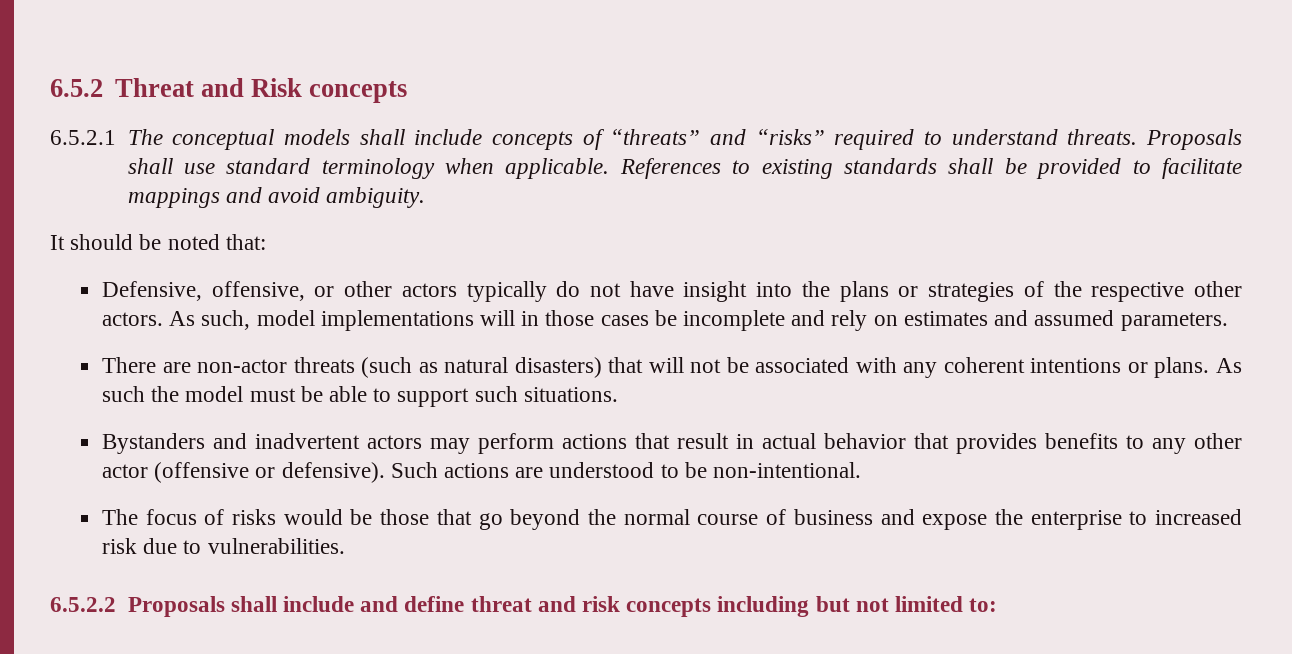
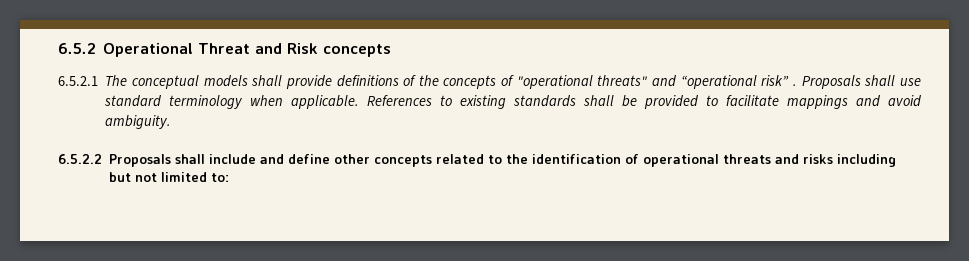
- 6.5.2 Threat and Risk concepts
+ 6.5.2 Operational Threat and Risk concepts
- 6.5.2.1 The conceptual models shall include concepts of “threats” and “risks” required to understand threats.
+ 6.5.2.1 The conceptual models shall provide definitions of the concepts of "operational threats" and “operational risk” .
- It should be noted that:
- Defensive, offensive, or other actors typically do not have insight into the plans or strategies of the respective other actors. As such, model implementations will in those cases be incomplete and rely on estimates and assumed parameters.
- There are non-actor threats (such as natural disasters) that will not be associated with any coherent intentions or plans. As such the model must be able to support such situations.
- Bystanders and inadvertent actors may perform actions that result in actual behavior that provides benefits to any other actor (offensive or defensive). Such actions are understood to be non-intentional.
- The focus of risks would be those that go beyond the normal course of business and expose the enterprise to increased risk due to vulnerabilities.
- 6.5.2.2 Proposals shall include and define threat and risk concepts including but not limited to:
+ 6.5.2.2 Proposals shall include and define other concepts related to the identification of operational threats and risks including but not limited to:

